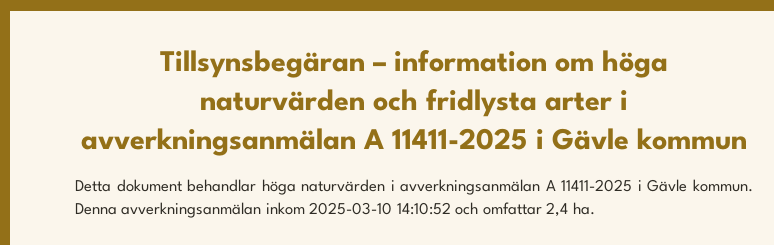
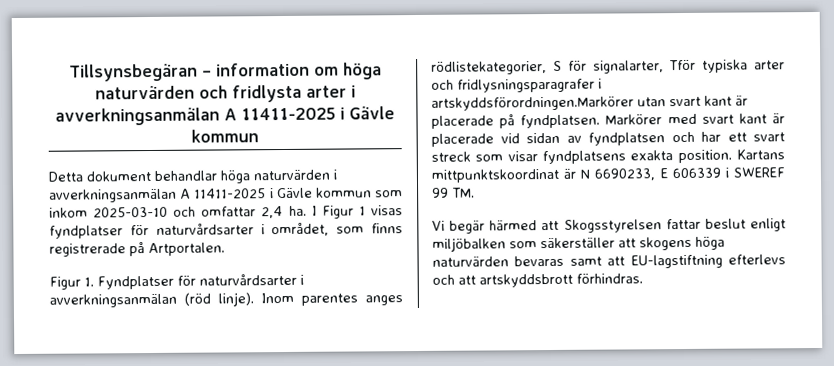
- Detta dokument behandlar höga naturvärden i avverkningsanmälan A 11411-2025 i Gävle kommun. Denna avverkningsanmälan inkom 2025-03-10 14:10:52 och omfattar 2,4 ha.
+ Detta dokument behandlar höga naturvärden i avverkningsanmälan A 11411-2025 i Gävle kommun som inkom 2025-03-10 och omfattar 2,4 ha.
+ I Figur 1 visas fyndplatser för naturvårdsarter i området, som finns registrerade på Artportalen.
+ Figur 1. Fyndplatser för naturvårdsarter i avverkningsanmälan (röd linje). Inom parentes anges rödlistekategorier, S för signalarter, Tför typiska arter och fridlysningsparagrafer i artskyddsförordningen.Markörer utan svart kant är placerade på fyndplatsen. Markörer med svart kant är placerade vid sidan av fyndplatsen och har ett svart streck som visar fyndplatsens exakta position. Kartans mittpunktskoordinat är N 6690233, E 606339 i SWEREF 99 TM.
+ Vi begär härmed att Skogsstyrelsen fattar beslut enligt miljöbalken som säkerställer att skogens höga naturvärden bevaras samt att EU-lagstiftning efterlevs och att artskyddsbrott förhindras.

